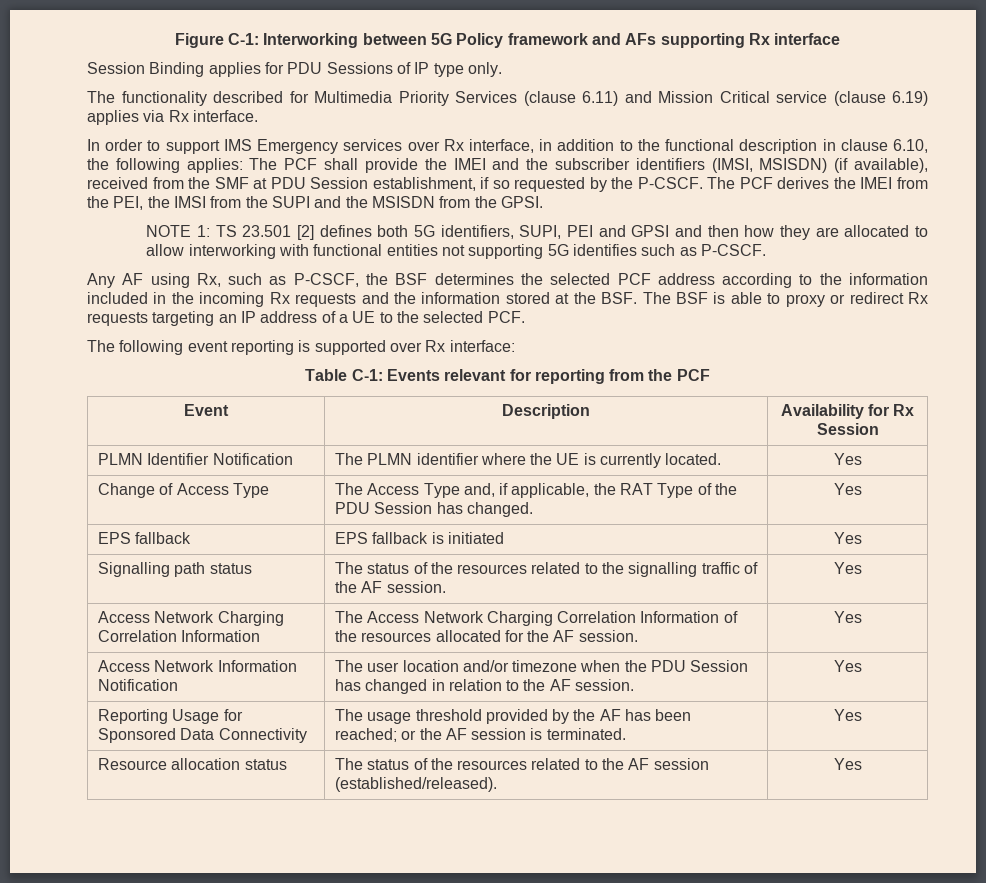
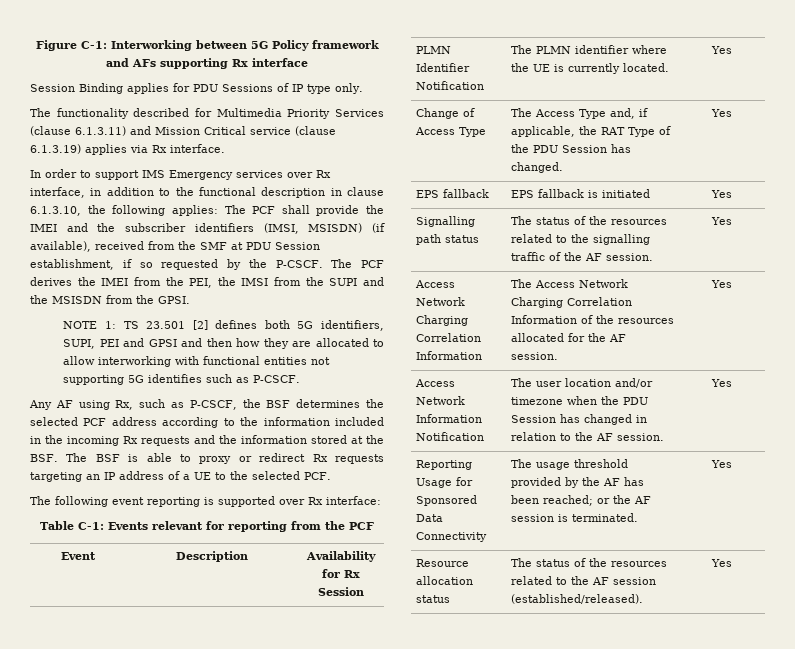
- The functionality described for Multimedia Priority Services (clause 6.11) and Mission Critical service (clause 6.19) applies via Rx interface.
+ The functionality described for Multimedia Priority Services (clause 6.1.3.11) and Mission Critical service (clause 6.1.3.19) applies via Rx interface.
- In order to support IMS Emergency services over Rx interface, in addition to the functional description in clause 6.10, the following applies: The PCF shall provide the IMEI and the subscriber identifiers (IMSI, MSISDN) (if available), received from the SMF at PDU Session establishment, if so requested by the P-CSCF.
+ In order to support IMS Emergency services over Rx interface, in addition to the functional description in clause 6.1.3.10, the following applies: The PCF shall provide the IMEI and the subscriber identifiers (IMSI, MSISDN) (if available), received from the SMF at PDU Session establishment, if so requested by the P-CSCF.

